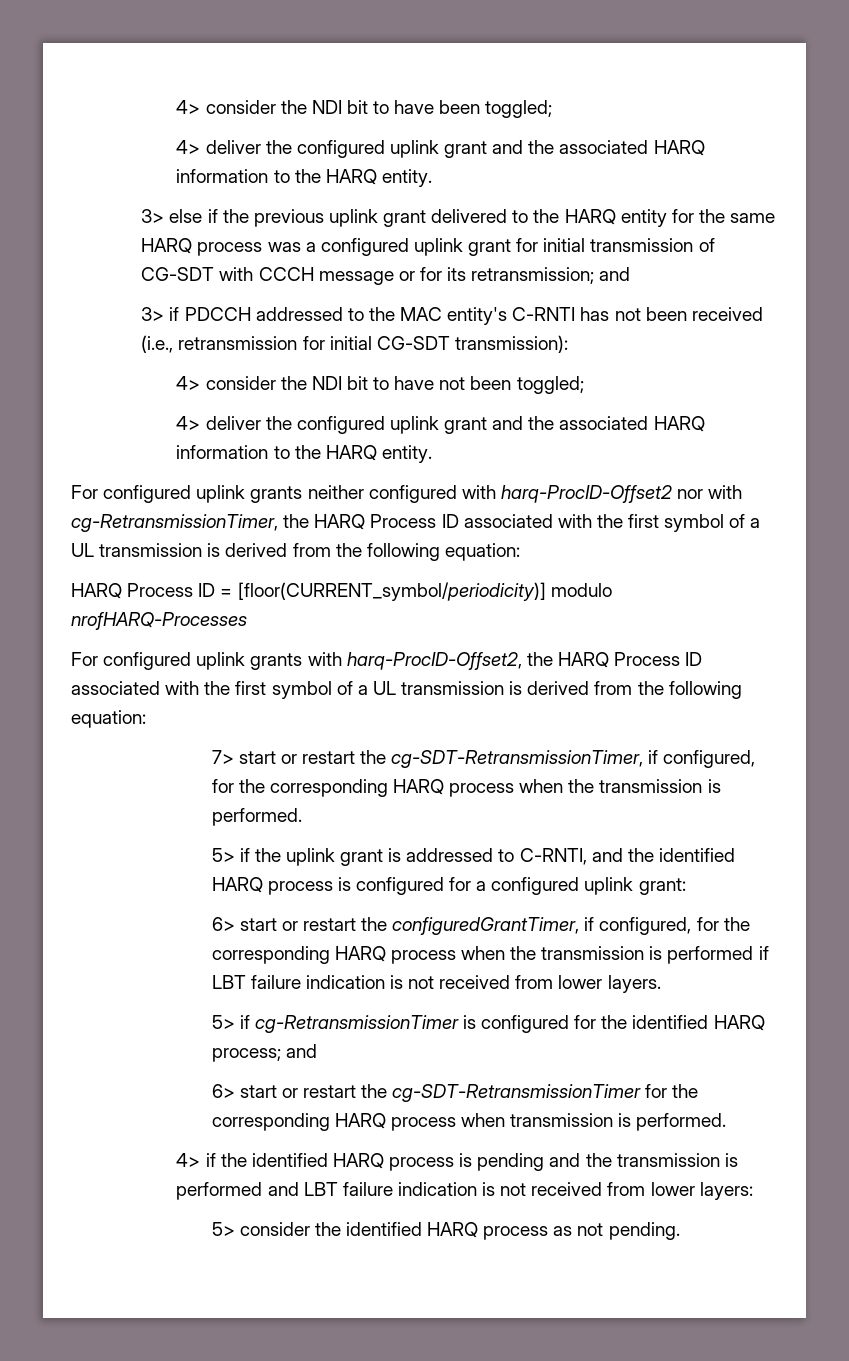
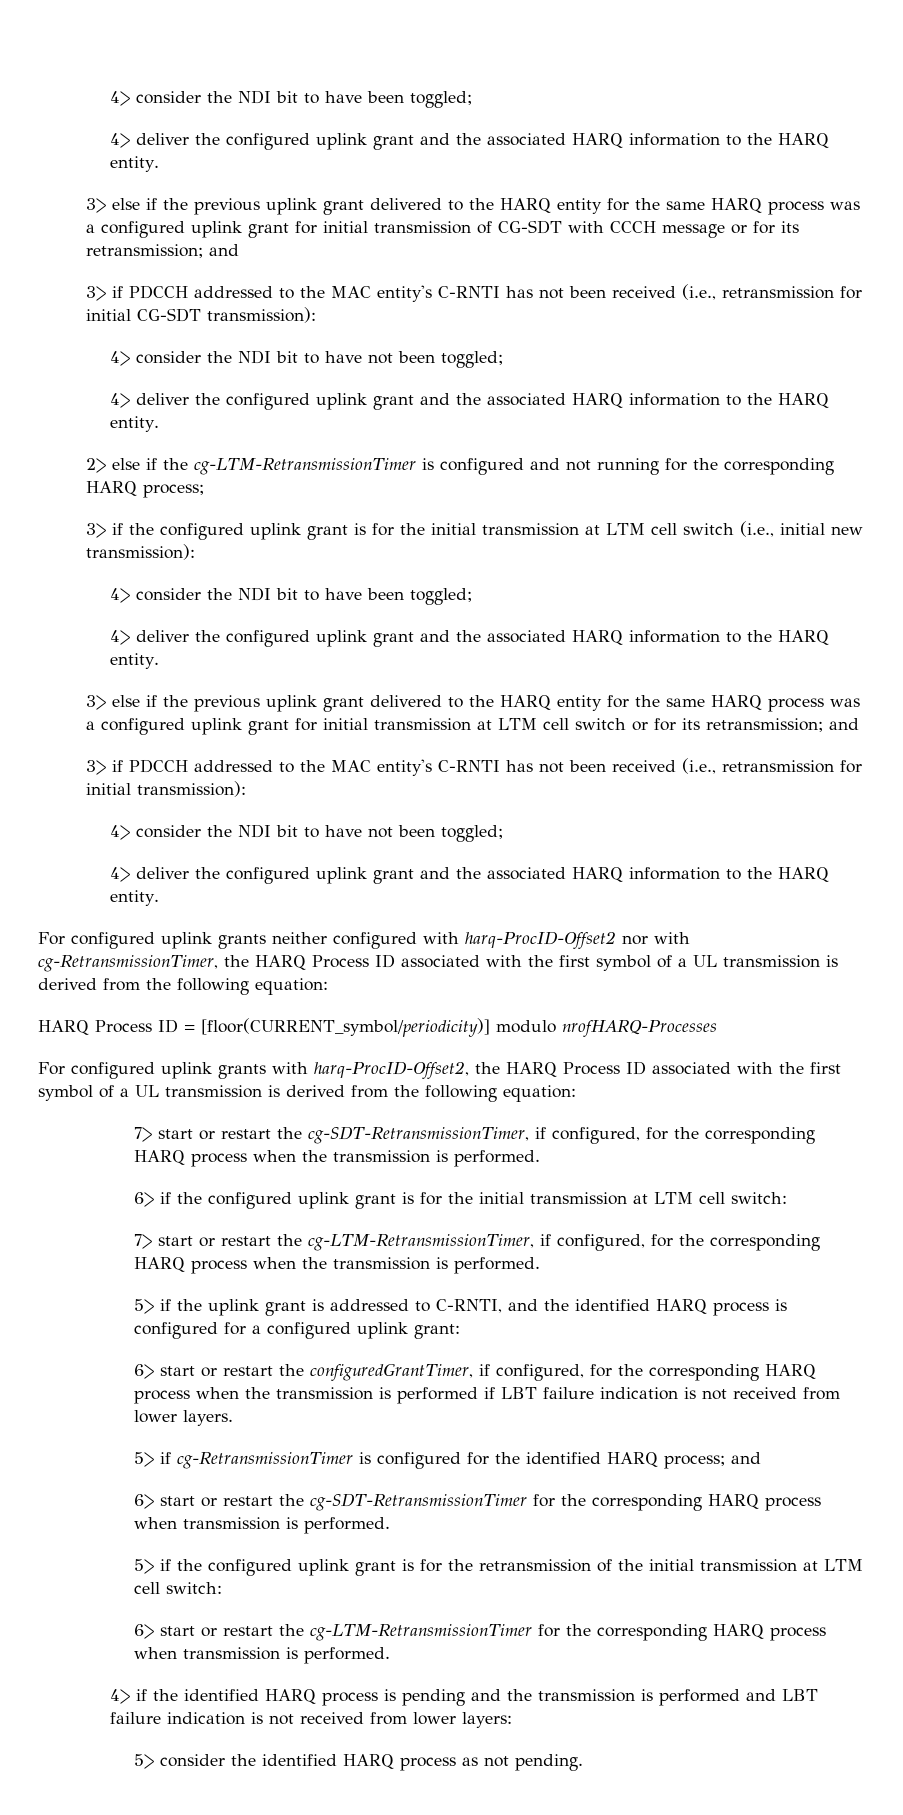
+ 2> else if the cg-LTM-RetransmissionTimer is configured and not running for the corresponding HARQ process;
+ 3> if the configured uplink grant is for the initial transmission at LTM cell switch (i.e., initial new transmission):
+ 4> consider the NDI bit to have been toggled;
+ 4> deliver the configured uplink grant and the associated HARQ information to the HARQ entity.
+ 3> else if the previous uplink grant delivered to the HARQ entity for the same HARQ process was a configured uplink grant for initial transmission at LTM cell switch or for its retransmission; and
+ 3> if PDCCH addressed to the MAC entity's C-RNTI has not been received (i.e., retransmission for initial transmission):
+ 4> consider the NDI bit to have not been toggled;
+ 4> deliver the configured uplink grant and the associated HARQ information to the HARQ entity.
+ 6> if the configured uplink grant is for the initial transmission at LTM cell switch:
+ 7> start or restart the cg-LTM-RetransmissionTimer, if configured, for the corresponding HARQ process when the transmission is performed.
+ 5> if the configured uplink grant is for the retransmission of the initial transmission at LTM cell switch:
+ 6> start or restart the cg-LTM-RetransmissionTimer for the corresponding HARQ process when transmission is performed.

